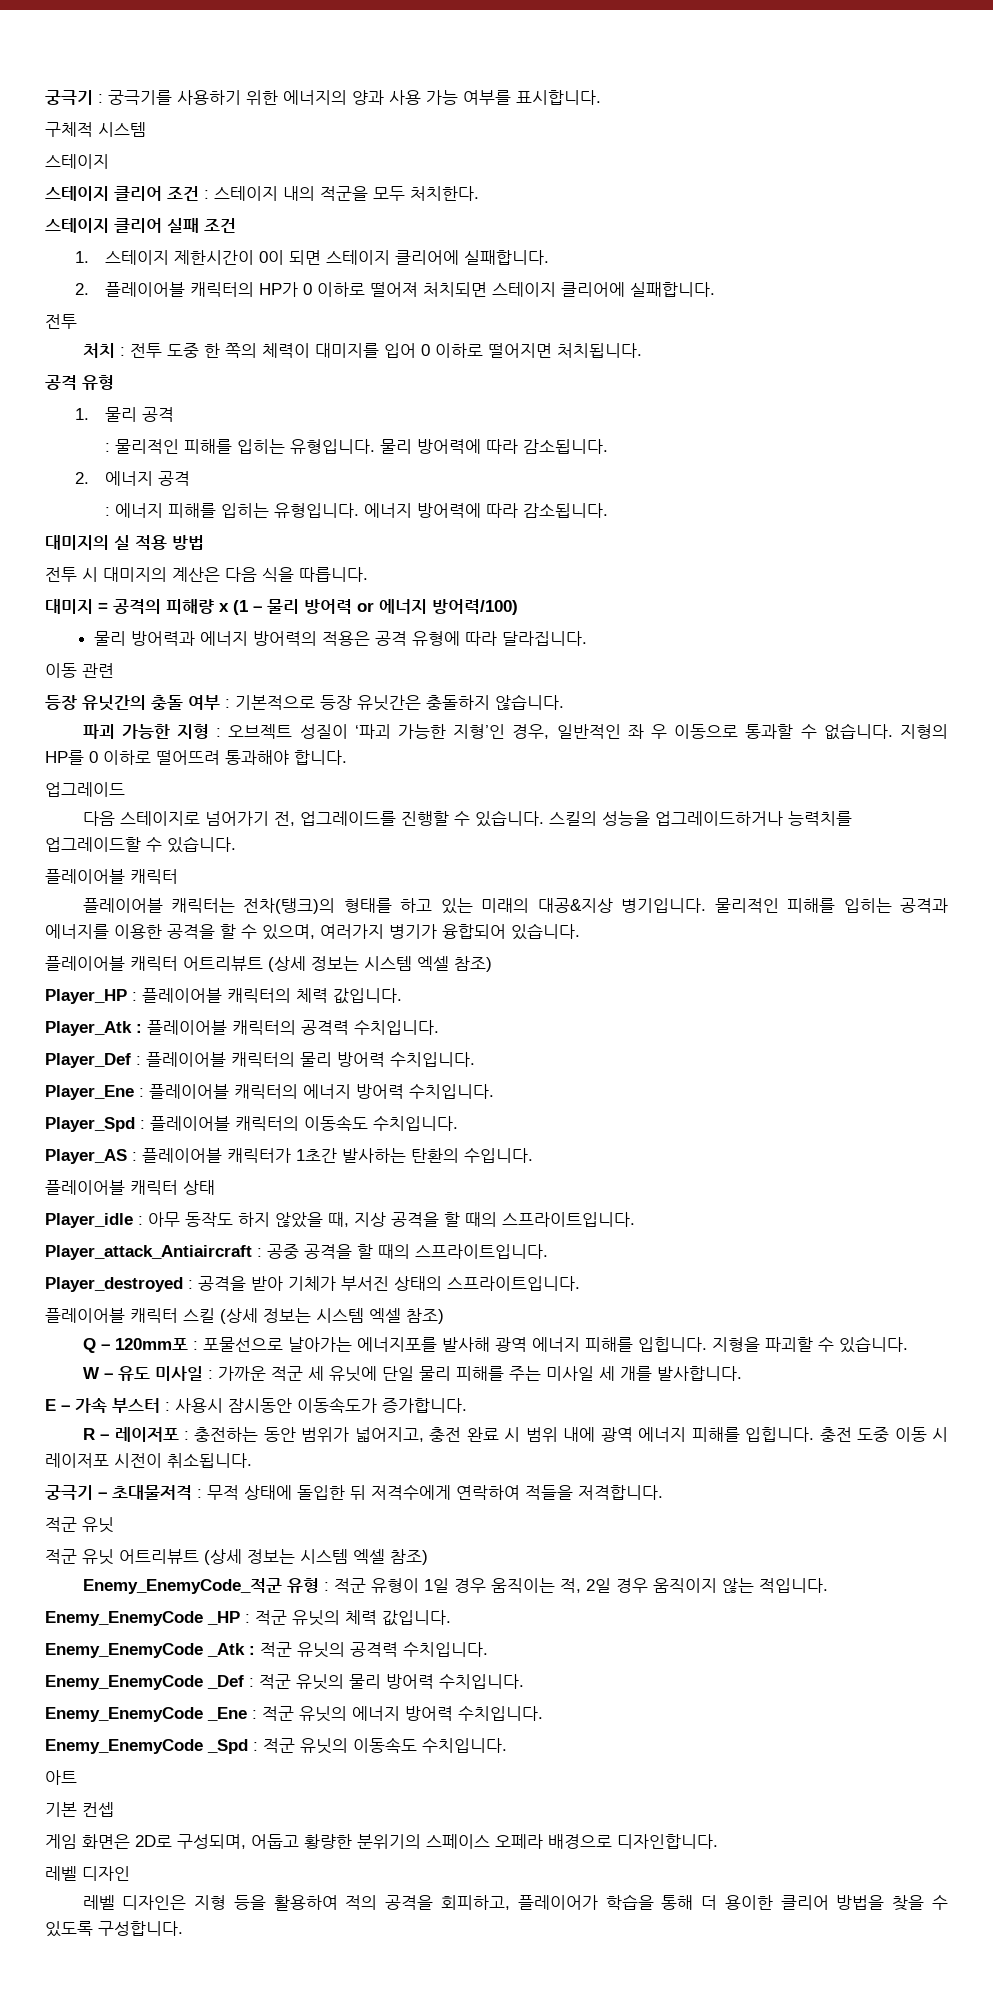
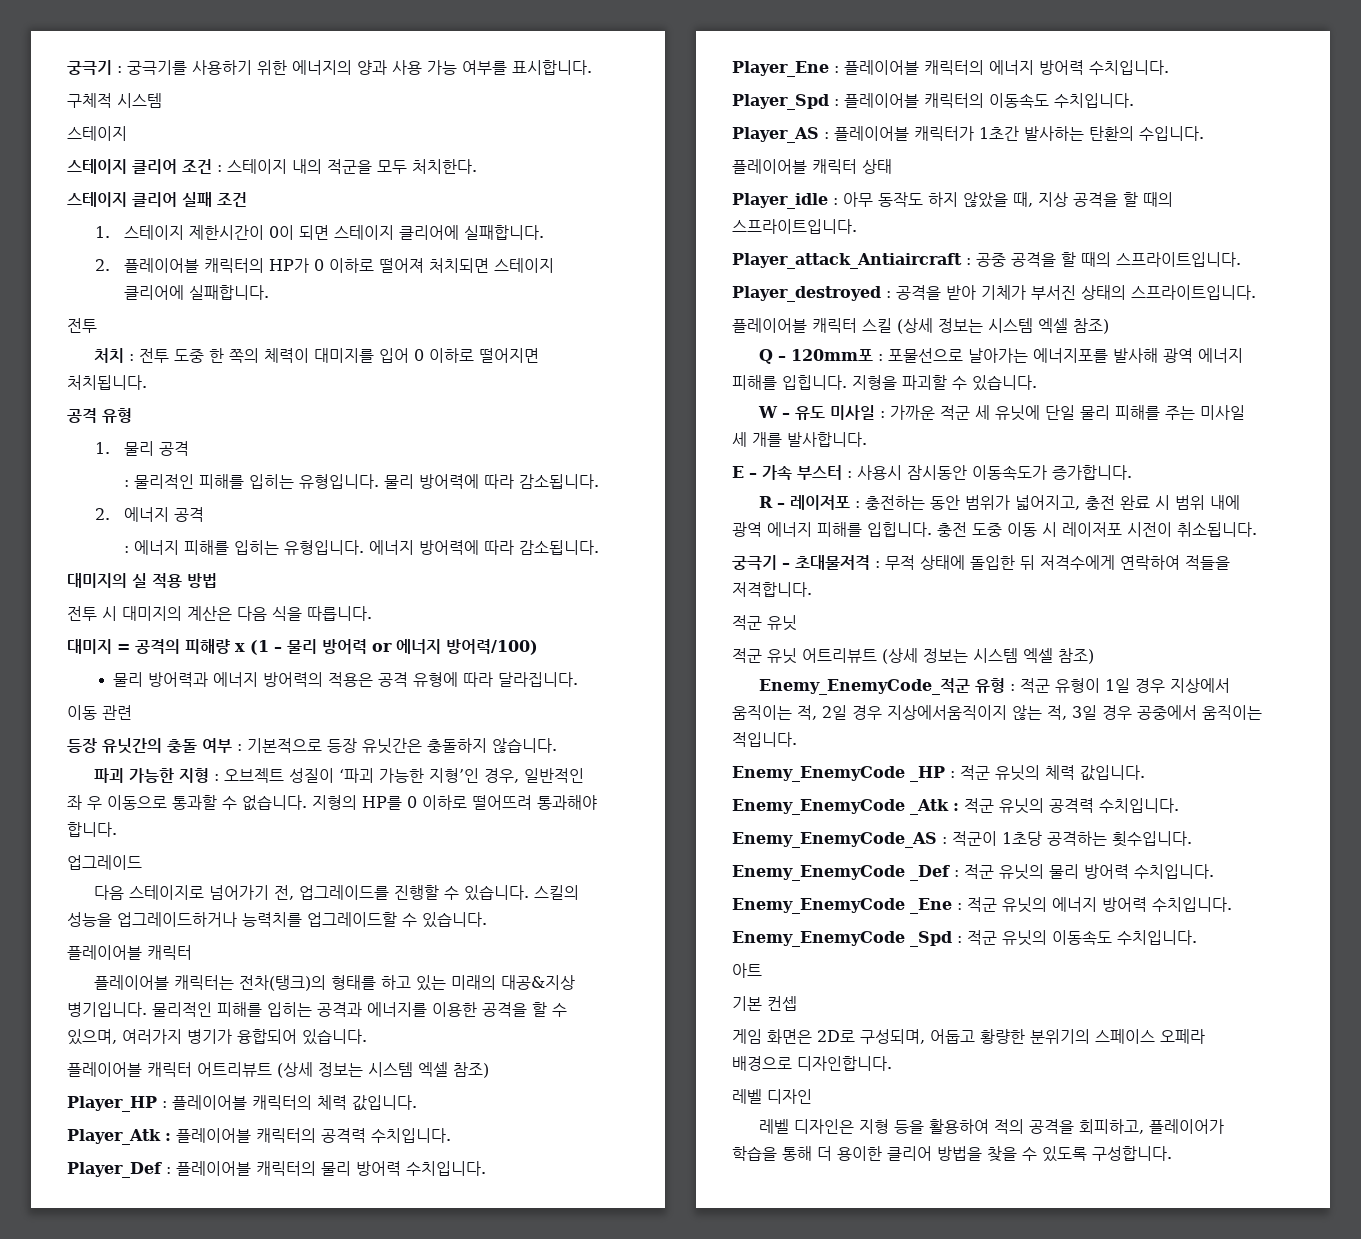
- Enemy_EnemyCode_적군 유형 : 적군 유형이 1일 경우 움직이는 적, 2일 경우 움직이지 않는 적입니다.
+ Enemy_EnemyCode_적군 유형 : 적군 유형이 1일 경우 지상에서 움직이는 적, 2일 경우 지상에서움직이지 않는 적, 3일 경우 공중에서 움직이는 적입니다.
+ Enemy_EnemyCode_AS : 적군이 1초당 공격하는 횟수입니다.

